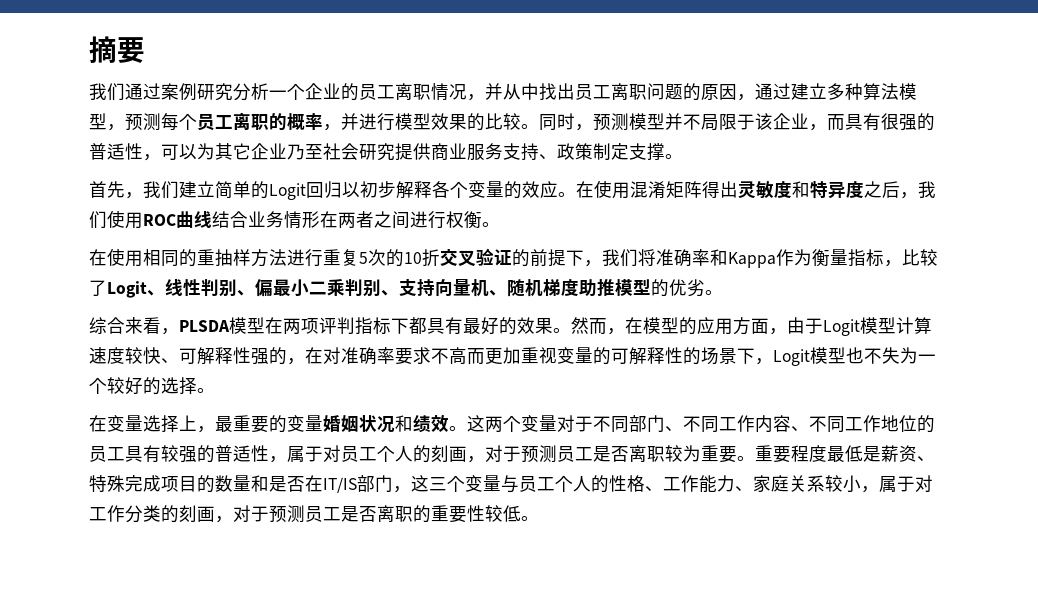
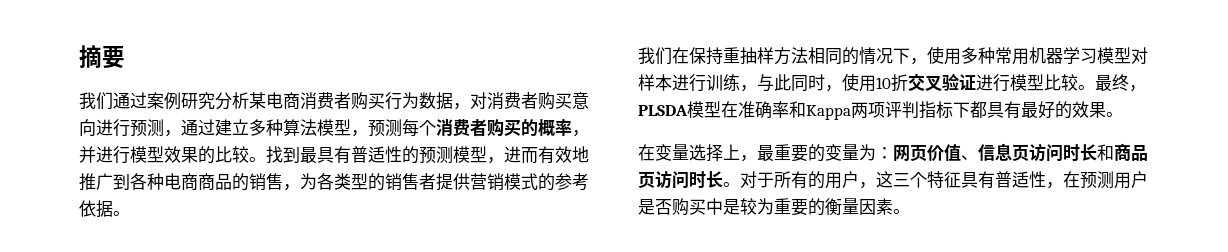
- 我们通过案例研究分析一个企业的员工离职情况，并从中找出员工离职问题的原因，通过建立多种算法模型，预测每个员工离职的概率，并进行模型效果的比较。
+ 我们通过案例研究分析某电商消费者购买行为数据，对消费者购买意向进行预测，通过建立多种算法模型，预测每个消费者购买的概率，并进行模型效果的比较。
- 同时，预测模型并不局限于该企业，而具有很强的普适性，可以为其它企业乃至社会研究提供商业服务支持、政策制定支撑。
- 首先，我们建立简单的Logit回归以初步解释各个变量的效应。在使用混淆矩阵得出灵敏度和特异度之后，我们使用ROC曲线结合业务情形在两者之间进行权衡。
- 在使用相同的重抽样方法进行重复5次的10折交叉验证的前提下，我们将准确率和Kappa作为衡量指标，比较了Logit、线性判别、偏最小二乘判别、支持向量机、随机梯度助推模型的优劣。
- 综合来看，PLSDA模型在两项评判指标下都具有最好的效果。然而，在模型的应用方面，由于Logit模型计算速度较快、可解释性强的，在对准确率要求不高而更加重视变量的可解释性的场景下，Logit模型也不失为一个较好的选择。
+ 找到最具有普适性的预测模型，进而有效地推广到各种电商商品的销售，为各类型的销售者提供营销模式的参考依据。
+ 我们在保持重抽样方法相同的情况下，使用多种常用机器学习模型对样本进行训练，与此同时，使用10折交叉验证进行模型比较。最终，PLSDA模型在准确率和Kappa两项评判指标下都具有最好的效果。
- 在变量选择上，最重要的变量婚姻状况和绩效。这两个变量对于不同部门、不同工作内容、不同工作地位的员工具有较强的普适性，属于对员工个人的刻画，对于预测员工是否离职较为重要。重要程度最低是薪资、特殊完成项目的数量和是否在IT/IS部门，这三个变量与员工个人的性格、工作能力、家庭关系较小，属于对工作分类的刻画，对于预测员工是否离职的重要性较低。
+ 在变量选择上，最重要的变量为：网页价值、信息页访问时长和商品页访问时长。对于所有的用户，这三个特征具有普适性，在预测用户是否购买中是较为重要的衡量因素。

